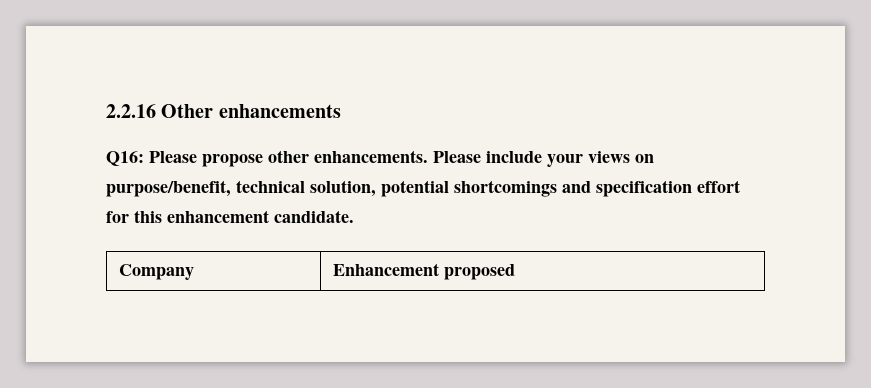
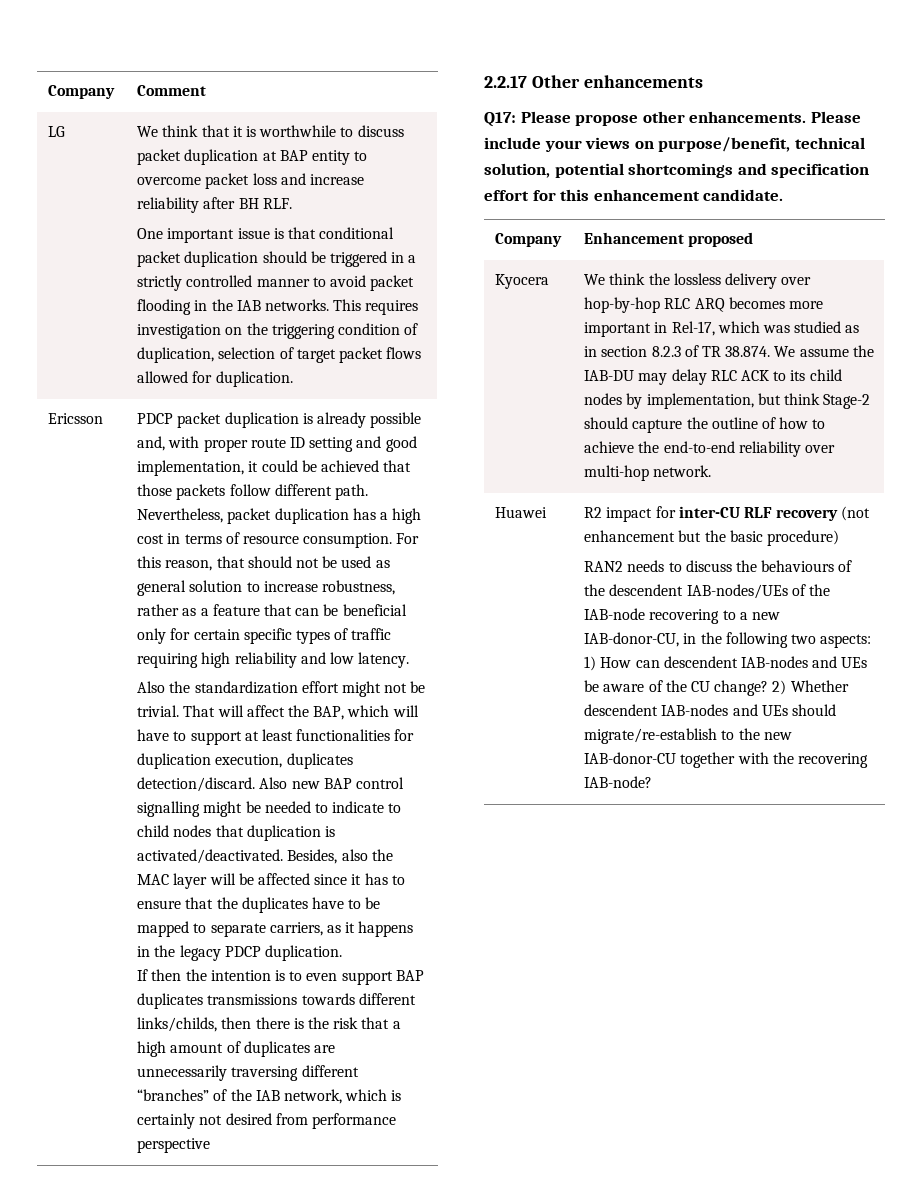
- 2.2.16 Other enhancements
+ Company | Comment
+ LG | We think that it is worthwhile to discuss packet duplication at BAP entity to overcome packet loss and increase reliability after BH RLF.
+ One important issue is that conditional packet duplication should be triggered in a strictly controlled manner to avoid packet flooding in the IAB networks. This requires investigation on the triggering condition of duplication, selection of target packet flows allowed for duplication.
+ Ericsson | PDCP packet duplication is already possible and, with proper route ID setting and good implementation, it could be achieved that those packets follow different path. Nevertheless, packet duplication has a high cost in terms of resource consumption. For this reason, that should not be used as general solution to increase robustness, rather as a feature that can be beneficial only for certain specific types of traffic requiring high reliability and low latency.
+ Also the standardization effort might not be trivial. That will affect the BAP, which will have to support at least functionalities for duplication execution, duplicates detection/discard. Also new BAP control signalling might be needed to indicate to child nodes that duplication is activated/deactivated. Besides, also the MAC layer will be affected since it has to ensure that the duplicates have to be mapped to separate carriers, as it happens in the legacy PDCP duplication.
+ If then the intention is to even support BAP duplicates transmissions towards different links/childs, then there is the risk that a high amount of duplicates are unnecessarily traversing different “branches” of the IAB network, which is certainly not desired from performance perspective
+ 2.2.17 Other enhancements
- Q16: Please propose other enhancements.
+ Q17: Please propose other enhancements.
+ Kyocera | We think the lossless delivery over hop-by-hop RLC ARQ becomes more important in Rel-17, which was studied as in section 8.2.3 of TR 38.874. We assume the IAB-DU may delay RLC ACK to its child nodes by implementation, but think Stage-2 should capture the outline of how to achieve the end-to-end reliability over multi-hop network.
+ Huawei | R2 impact for inter-CU RLF recovery (not enhancement but the basic procedure)
+ RAN2 needs to discuss the behaviours of the descendent IAB-nodes/UEs of the IAB-node recovering to a new IAB-donor-CU, in the following two aspects: 1) How can descendent IAB-nodes and UEs be aware of the CU change? 2) Whether descendent IAB-nodes and UEs should migrate/re-establish to the new IAB-donor-CU together with the recovering IAB-node?

